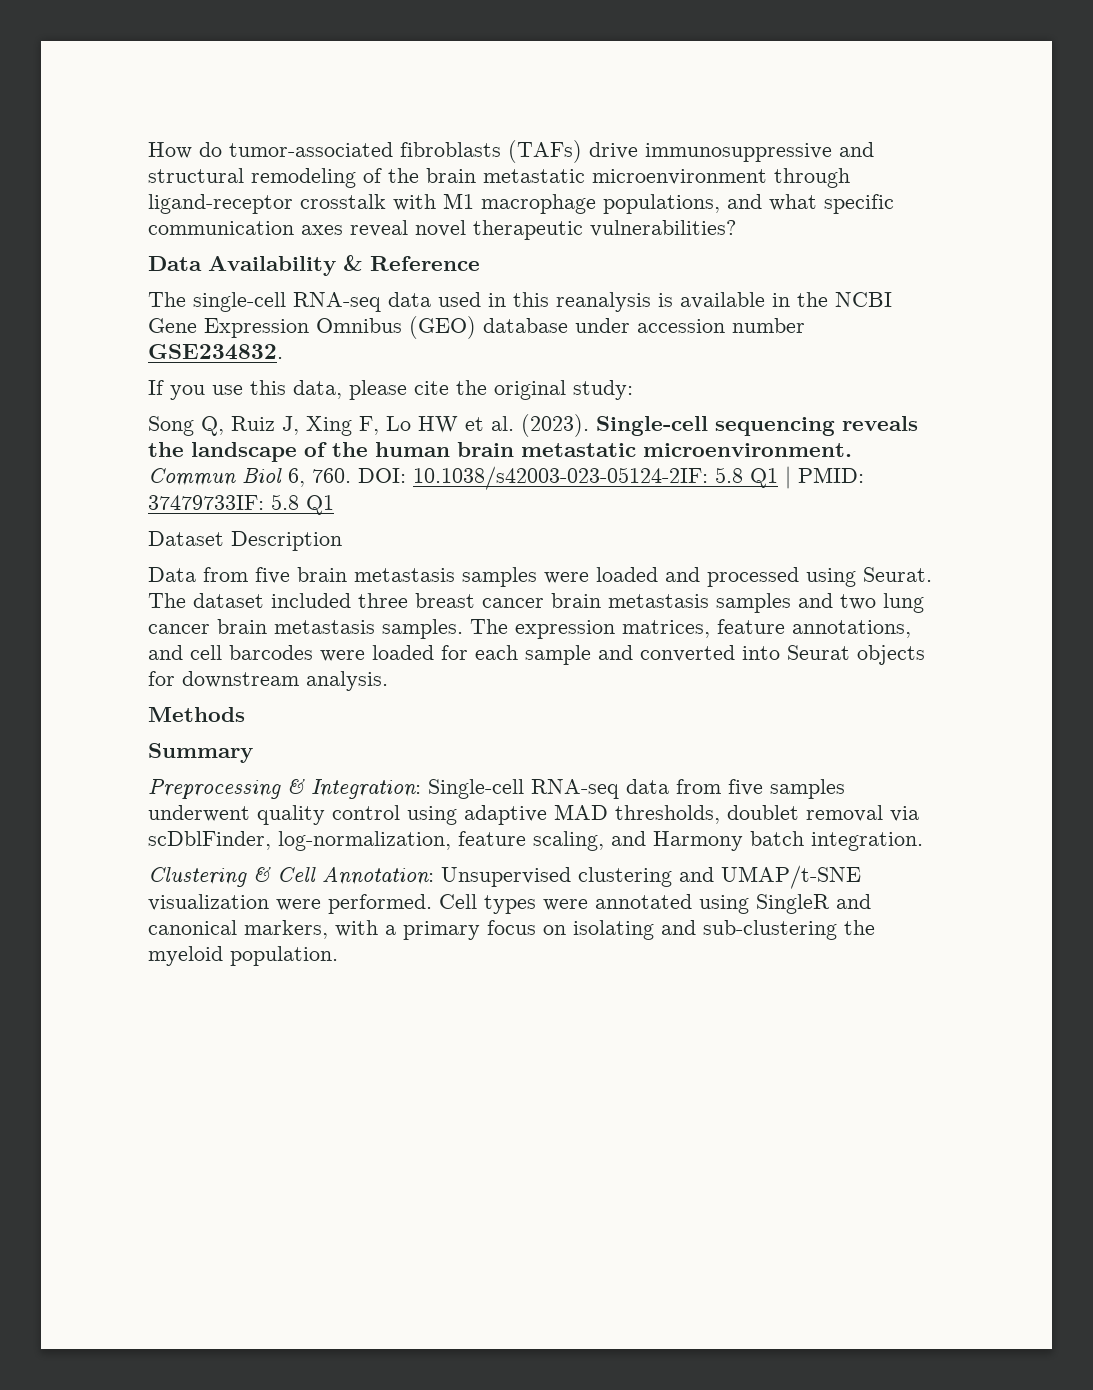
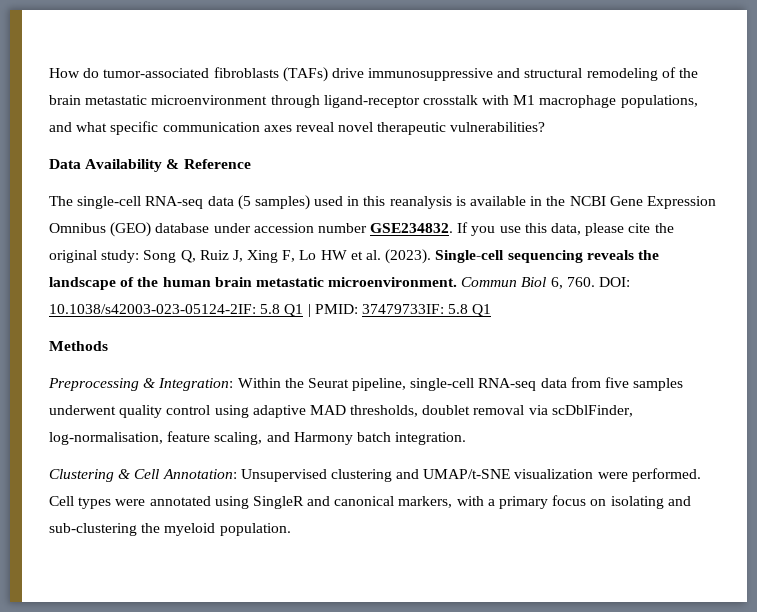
- The single-cell RNA-seq data used in this reanalysis is available in the NCBI Gene Expression Omnibus (GEO) database under accession number GSE234832.
- If you use this data, please cite the original study:
- Song Q, Ruiz J, Xing F, Lo HW et al. (2023).
+ The single-cell RNA-seq data (5 samples) used in this reanalysis is available in the NCBI Gene Expression Omnibus (GEO) database under accession number GSE234832. If you use this data, please cite the original study: Song Q, Ruiz J, Xing F, Lo HW et al. (2023).
- Dataset Description
- Data from five brain metastasis samples were loaded and processed using Seurat. The dataset included three breast cancer brain metastasis samples and two lung cancer brain metastasis samples. The expression matrices, feature annotations, and cell barcodes were loaded for each sample and converted into Seurat objects for downstream analysis.
- Summary
- Preprocessing & Integration: Single-cell RNA-seq data from five samples underwent quality control using adaptive MAD thresholds, doublet removal via scDblFinder, log-normalization, feature scaling, and Harmony batch integration.
+ Preprocessing & Integration: Within the Seurat pipeline, single-cell RNA-seq data from five samples underwent quality control using adaptive MAD thresholds, doublet removal via scDblFinder, log-normalisation, feature scaling, and Harmony batch integration.

